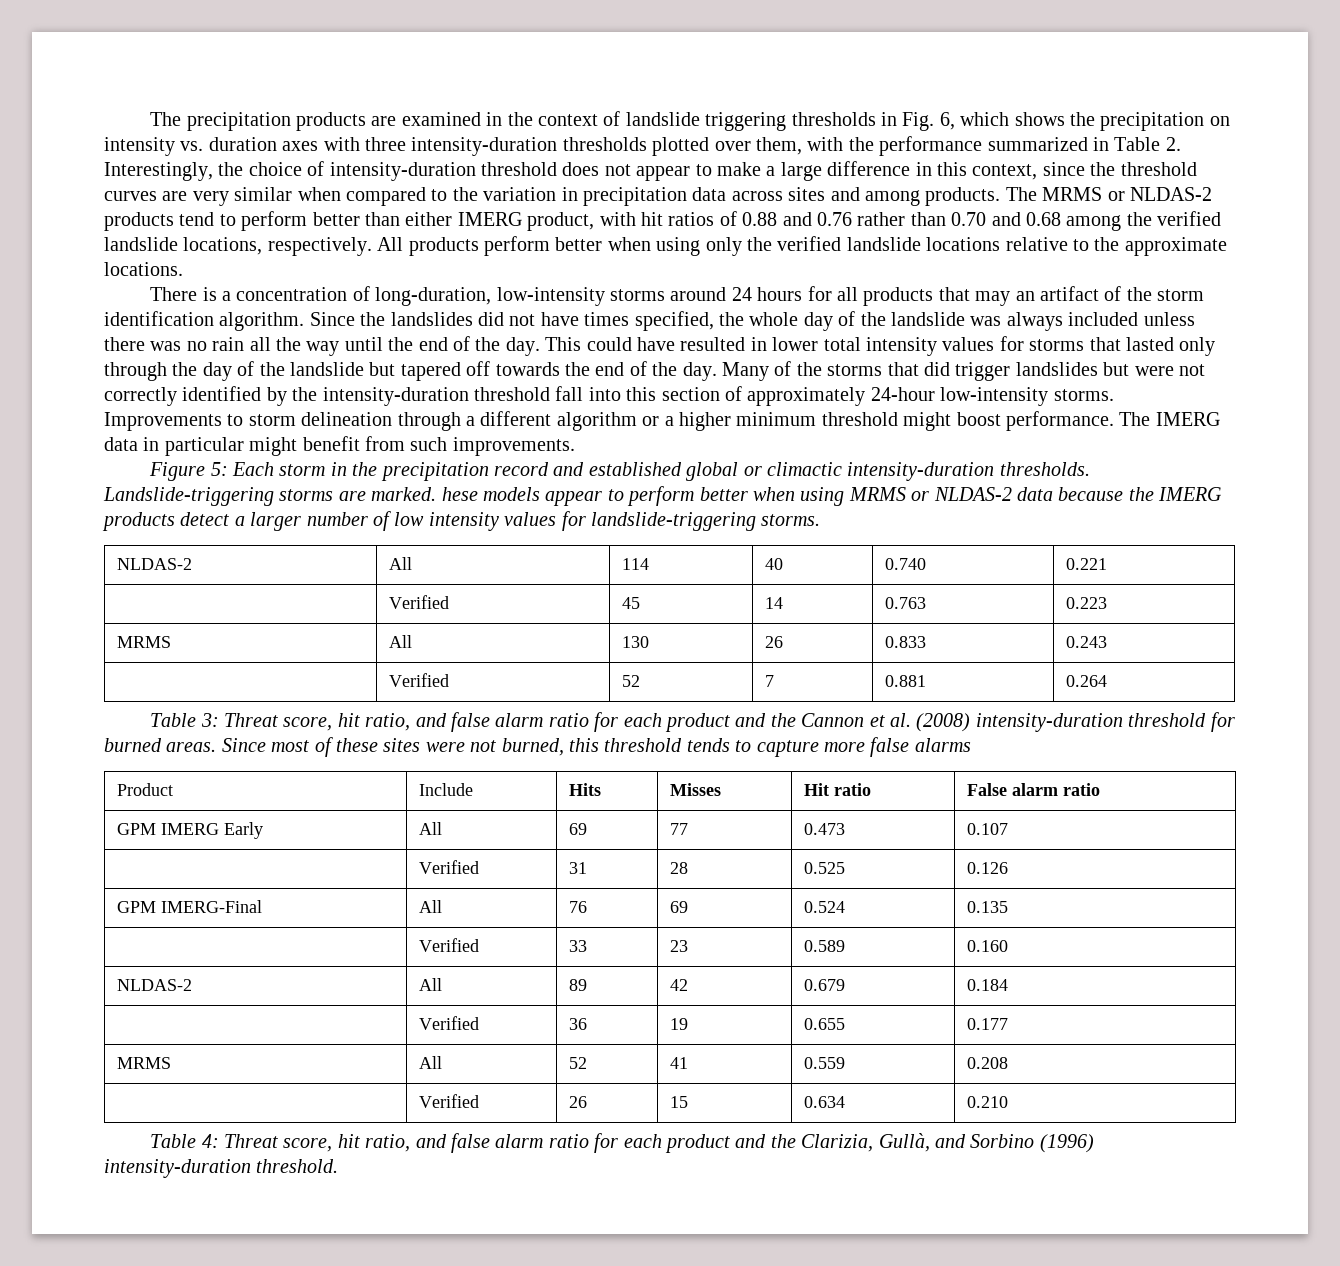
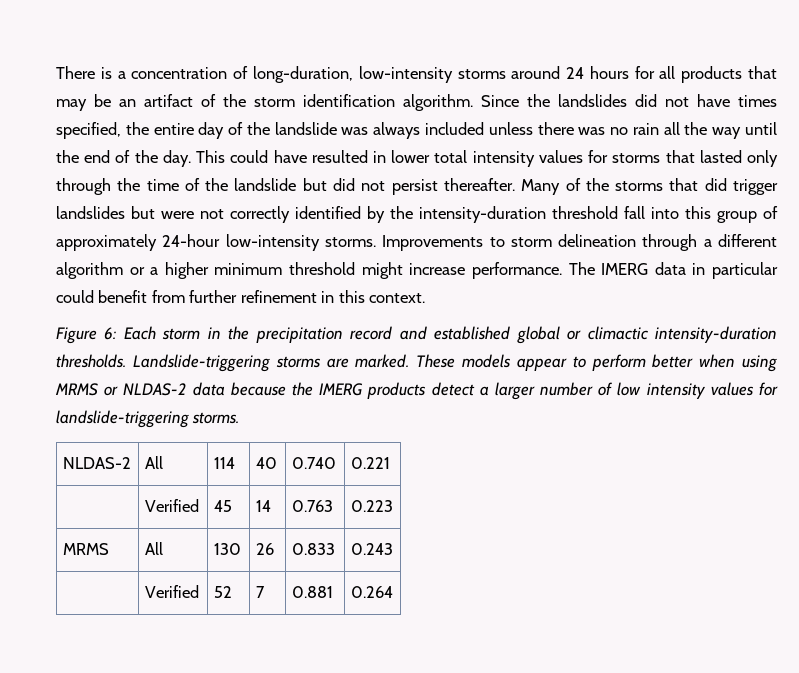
- The precipitation products are examined in the context of landslide triggering thresholds in Fig. 6, which shows the precipitation on intensity vs. duration axes with three intensity-duration thresholds plotted over them, with the performance summarized in Table 2. Interestingly, the choice of intensity-duration threshold does not appear to make a large difference in this context, since the threshold curves are very similar when compared to the variation in precipitation data across sites and among products. The MRMS or NLDAS-2 products tend to perform better than either IMERG product, with hit ratios of 0.88 and 0.76 rather than 0.70 and 0.68 among the verified landslide locations, respectively. All products perform better when using only the verified landslide locations relative to the approximate locations.
- There is a concentration of long-duration, low-intensity storms around 24 hours for all products that may an artifact of the storm identification algorithm.
+ There is a concentration of long-duration, low-intensity storms around 24 hours for all products that may be an artifact of the storm identification algorithm.
- Since the landslides did not have times specified, the whole day of the landslide was always included unless there was no rain all the way until the end of the day.
+ Since the landslides did not have times specified, the entire day of the landslide was always included unless there was no rain all the way until the end of the day.
- This could have resulted in lower total intensity values for storms that lasted only through the day of the landslide but tapered off towards the end of the day.
+ This could have resulted in lower total intensity values for storms that lasted only through the time of the landslide but did not persist thereafter.
- Many of the storms that did trigger landslides but were not correctly identified by the intensity-duration threshold fall into this section of approximately 24-hour low-intensity storms.
+ Many of the storms that did trigger landslides but were not correctly identified by the intensity-duration threshold fall into this group of approximately 24-hour low-intensity storms.
- Improvements to storm delineation through a different algorithm or a higher minimum threshold might boost performance.
+ Improvements to storm delineation through a different algorithm or a higher minimum threshold might increase performance.
- The IMERG data in particular might benefit from such improvements.
+ The IMERG data in particular could benefit from further refinement in this context.
- Figure 5: Each storm in the precipitation record and established global or climactic intensity-duration thresholds.
+ Figure 6: Each storm in the precipitation record and established global or climactic intensity-duration thresholds.
- Landslide-triggering storms are marked. hese models appear to perform better when using MRMS or NLDAS-2 data because the IMERG products detect a larger number of low intensity values for landslide-triggering storms.
+ Landslide-triggering storms are marked. These models appear to perform better when using MRMS or NLDAS-2 data because the IMERG products detect a larger number of low intensity values for landslide-triggering storms.
- Table 3: Threat score, hit ratio, and false alarm ratio for each product and the Cannon et al. (2008) intensity-duration threshold for burned areas. Since most of these sites were not burned, this threshold tends to capture more false alarms
- Product | Include | Hits | Misses | Hit ratio | False alarm ratio
- GPM IMERG Early | All | 69 | 77 | 0.473 | 0.107
- | Verified | 31 | 28 | 0.525 | 0.126
- GPM IMERG-Final | All | 76 | 69 | 0.524 | 0.135
- | Verified | 33 | 23 | 0.589 | 0.160
- NLDAS-2 | All | 89 | 42 | 0.679 | 0.184
- | Verified | 36 | 19 | 0.655 | 0.177
- MRMS | All | 52 | 41 | 0.559 | 0.208
- | Verified | 26 | 15 | 0.634 | 0.210
- Table 4: Threat score, hit ratio, and false alarm ratio for each product and the Clarizia, Gullà, and Sorbino (1996) intensity-duration threshold.

